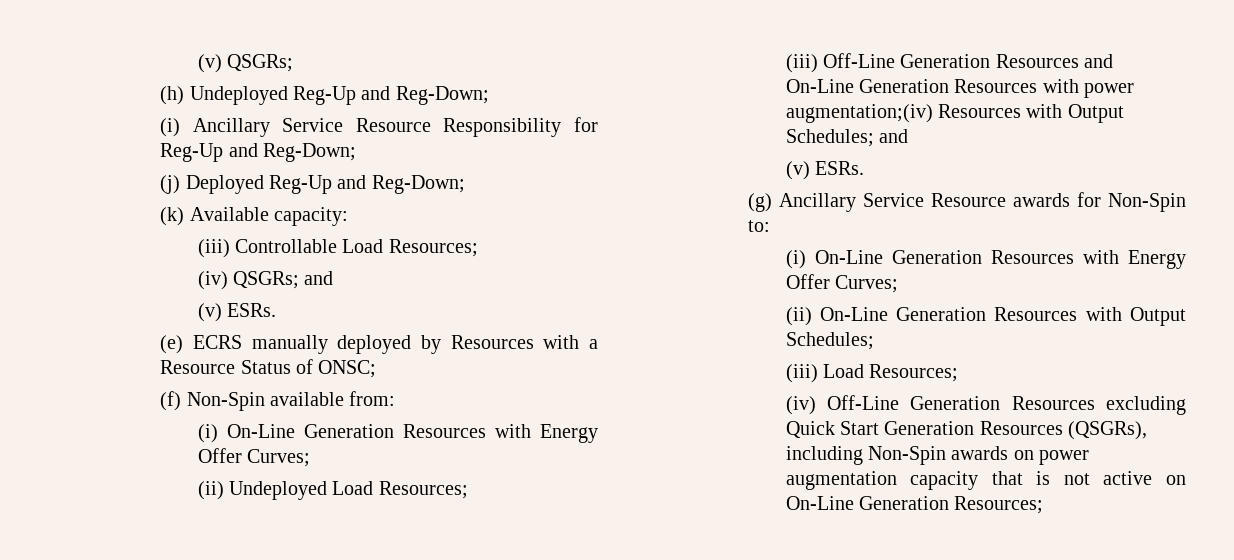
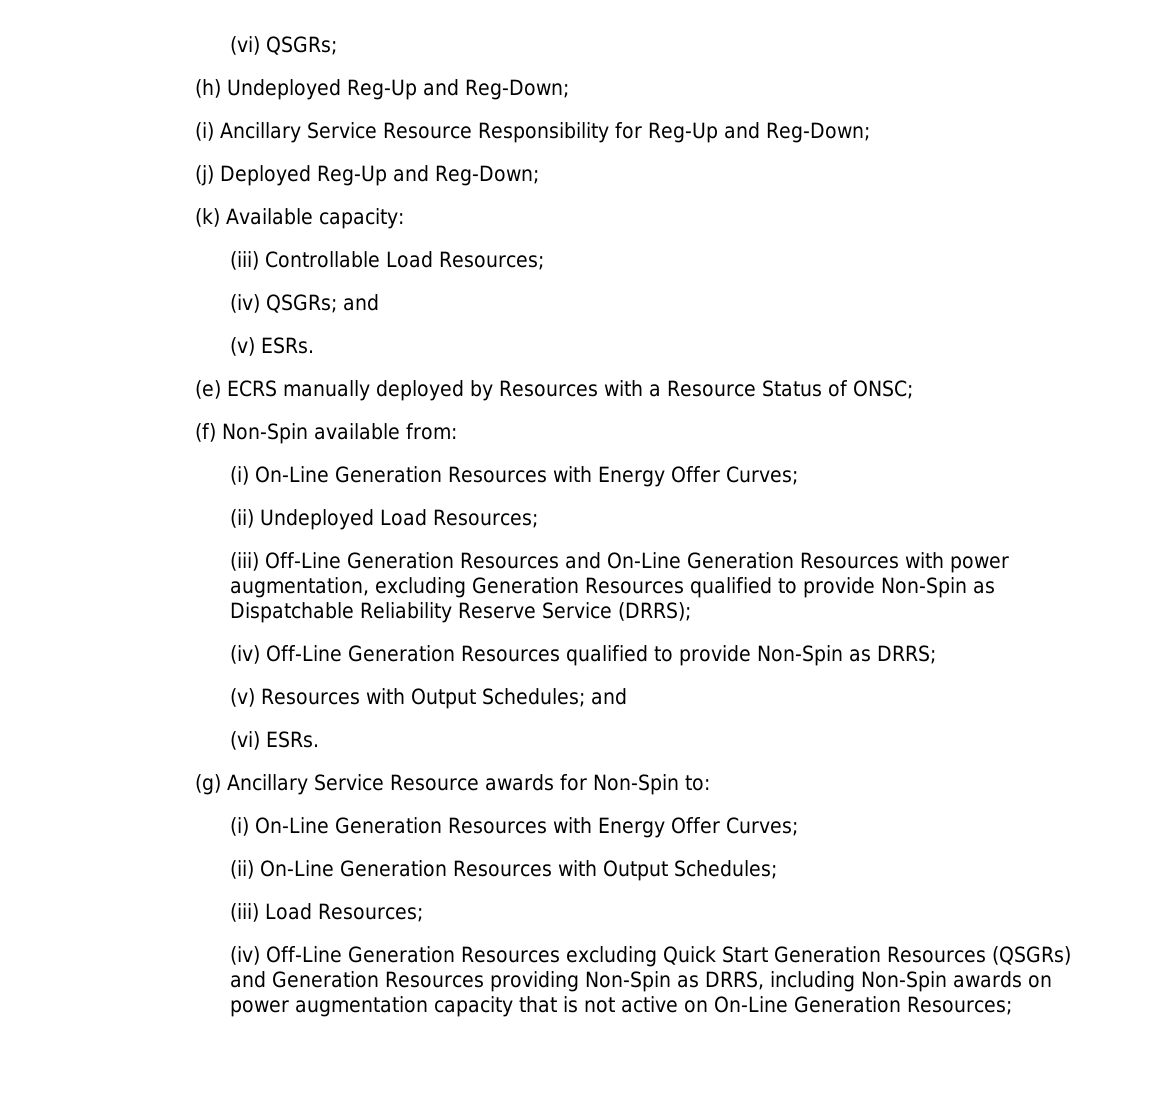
- (v) QSGRs;
+ (vi) QSGRs;
- (iii) Off-Line Generation Resources and On-Line Generation Resources with power augmentation;(iv) Resources with Output Schedules; and
- (v) ESRs.
+ (iii) Off-Line Generation Resources and On-Line Generation Resources with power augmentation, excluding Generation Resources qualified to provide Non-Spin as Dispatchable Reliability Reserve Service (DRRS);
+ (iv) Off-Line Generation Resources qualified to provide Non-Spin as DRRS;
+ (v) Resources with Output Schedules; and
+ (vi) ESRs.
- (iv) Off-Line Generation Resources excluding Quick Start Generation Resources (QSGRs), including Non-Spin awards on power augmentation capacity that is not active on On-Line Generation Resources;
+ (iv) Off-Line Generation Resources excluding Quick Start Generation Resources (QSGRs) and Generation Resources providing Non-Spin as DRRS, including Non-Spin awards on power augmentation capacity that is not active on On-Line Generation Resources;

